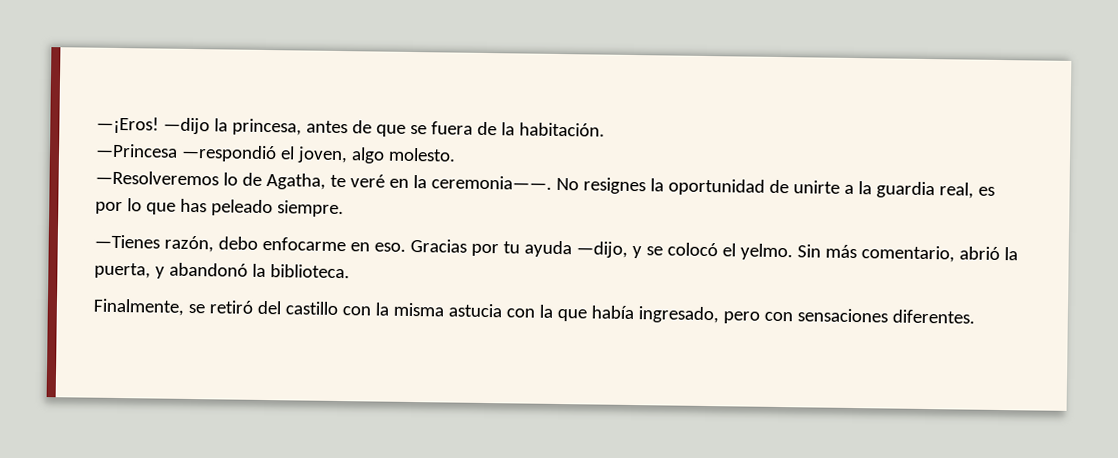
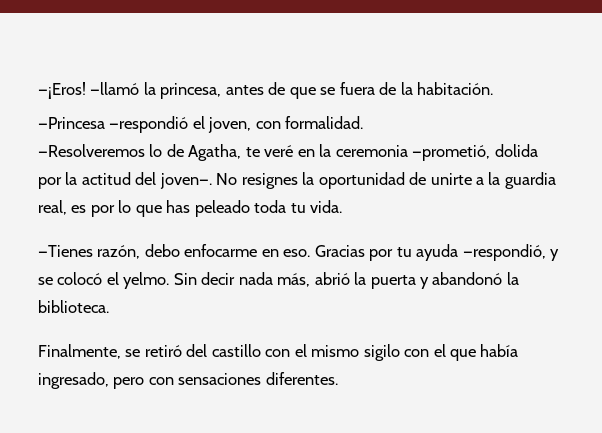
- —dijo la princesa, antes de que se fuera de la habitación.
+ —llamó la princesa, antes de que se fuera de la habitación.
- —Princesa —respondió el joven, algo molesto.
+ —Princesa —respondió el joven, con formalidad.
- —Resolveremos lo de Agatha, te veré en la ceremonia——.
+ —Resolveremos lo de Agatha, te veré en la ceremonia —prometió, dolida por la actitud del joven—.
- No resignes la oportunidad de unirte a la guardia real, es por lo que has peleado siempre.
+ No resignes la oportunidad de unirte a la guardia real, es por lo que has peleado toda tu vida.
- Gracias por tu ayuda —dijo, y se colocó el yelmo.
+ Gracias por tu ayuda —respondió, y se colocó el yelmo.
- Sin más comentario, abrió la puerta, y abandonó la biblioteca.
+ Sin decir nada más, abrió la puerta y abandonó la biblioteca.
- Finalmente, se retiró del castillo con la misma astucia con la que había ingresado, pero con sensaciones diferentes.
+ Finalmente, se retiró del castillo con el mismo sigilo con el que había ingresado, pero con sensaciones diferentes.

